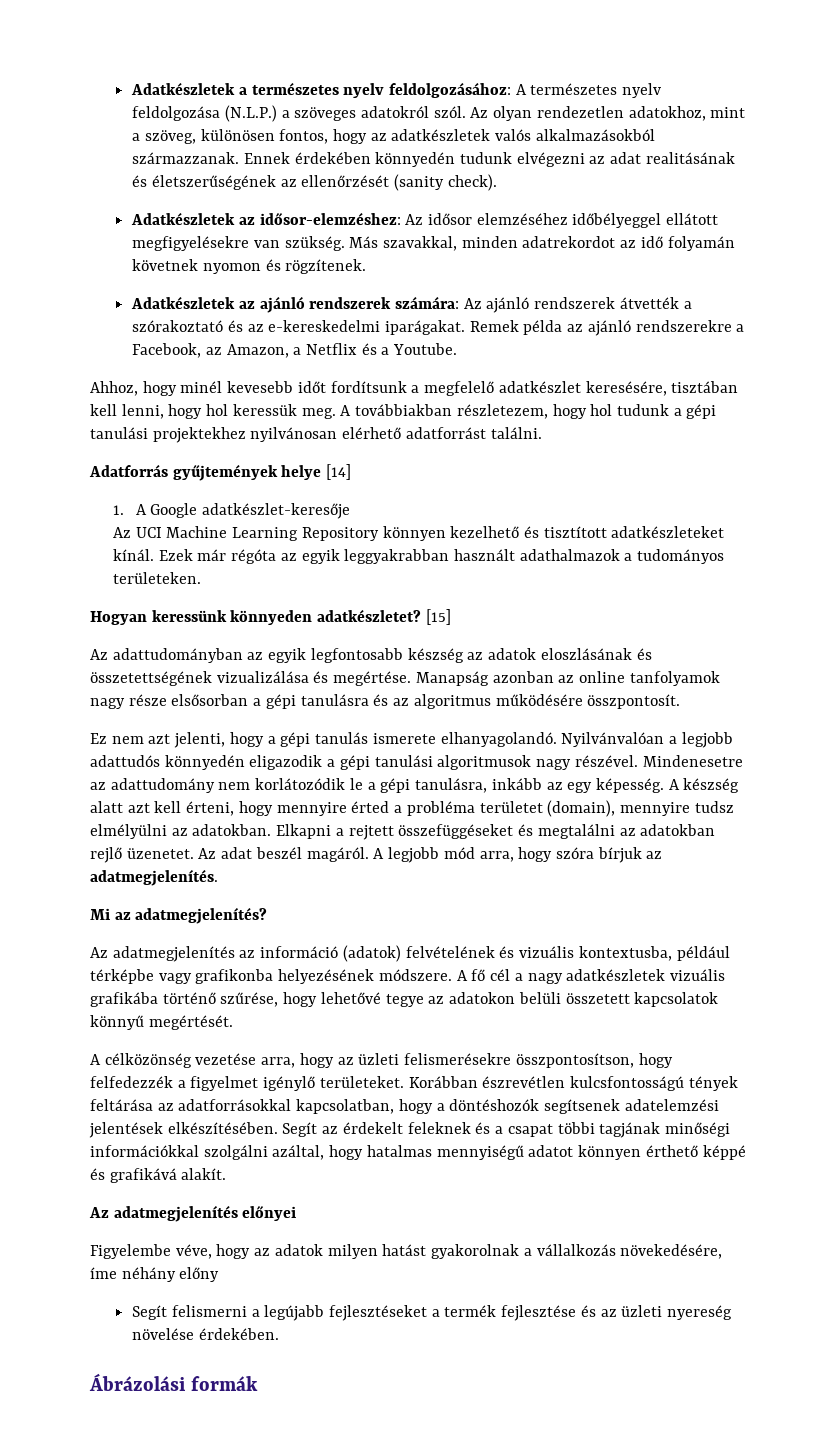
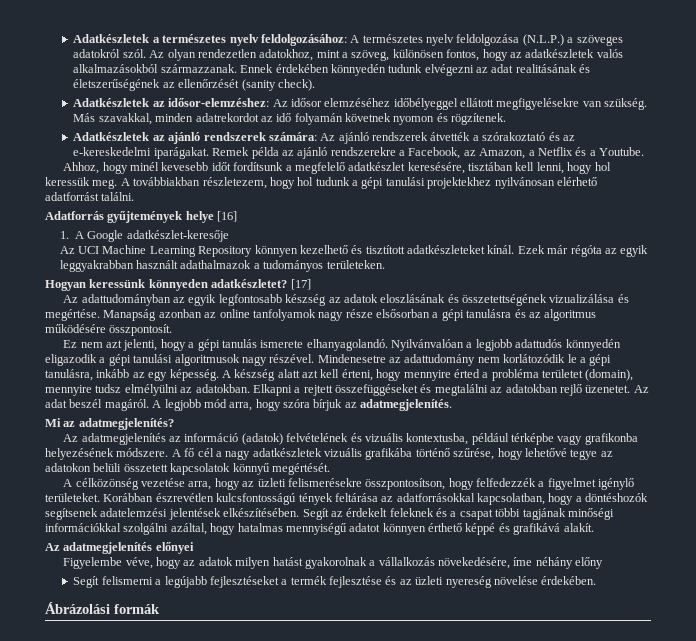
- Adatforrás gyűjtemények helye [14]
+ Adatforrás gyűjtemények helye [16]
- [15]
+ [17]

